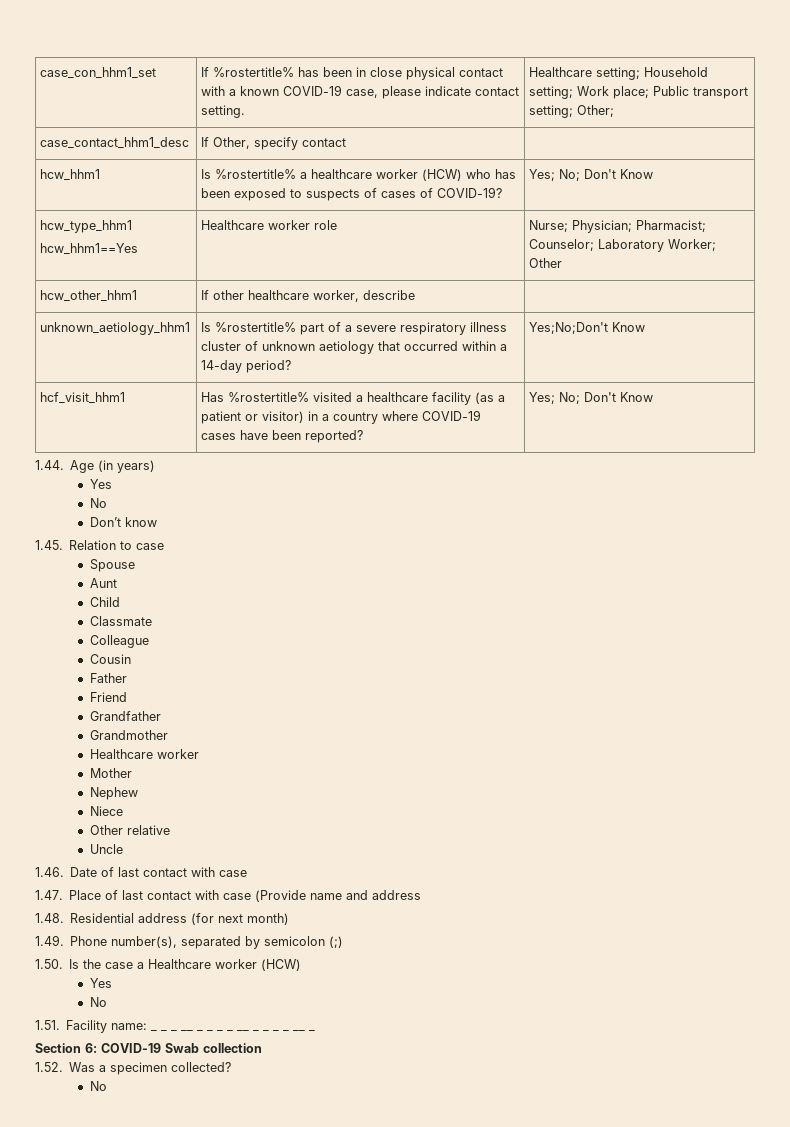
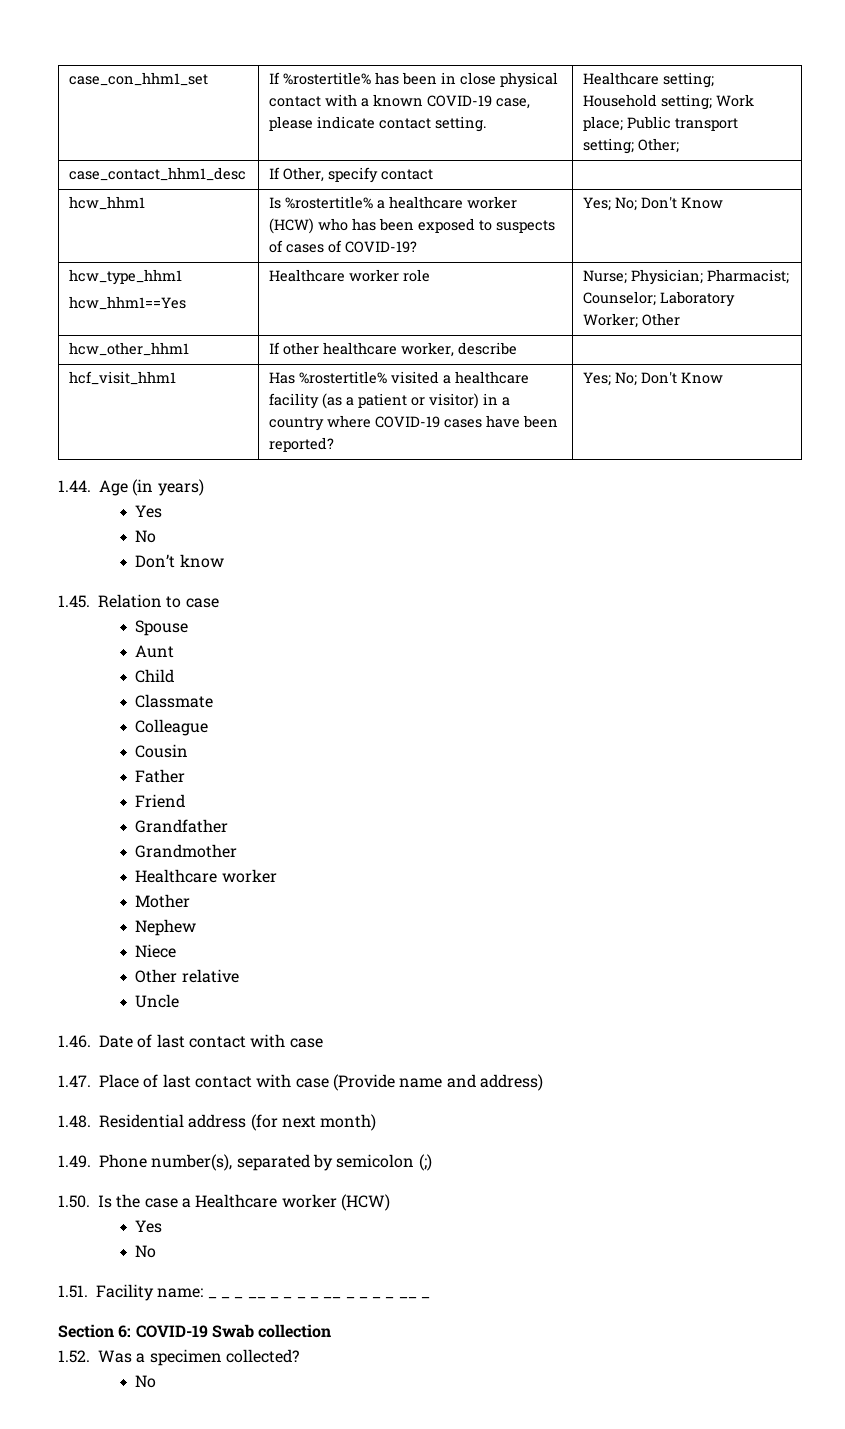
- unknown_aetiology_hhm1 | Is %rostertitle% part of a severe respiratory illness cluster of unknown aetiology that occurred within a 14-day period? | Yes;No;Don't Know
- 1.47. Place of last contact with case (Provide name and address
+ 1.47. Place of last contact with case (Provide name and address)

